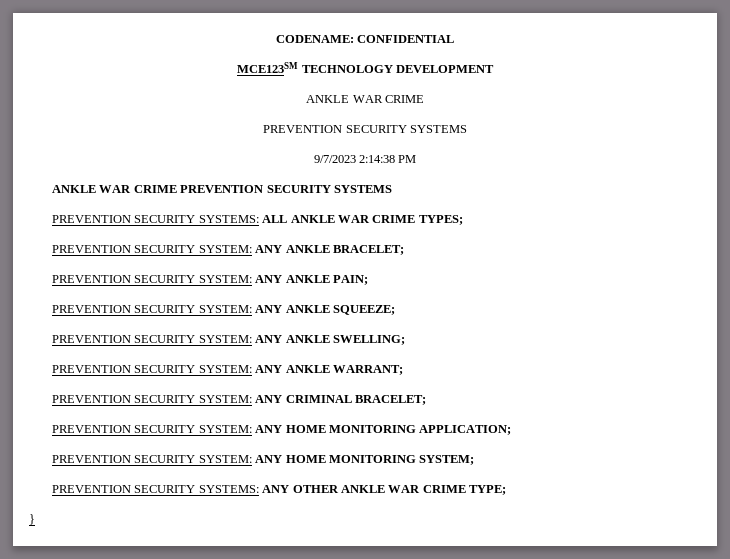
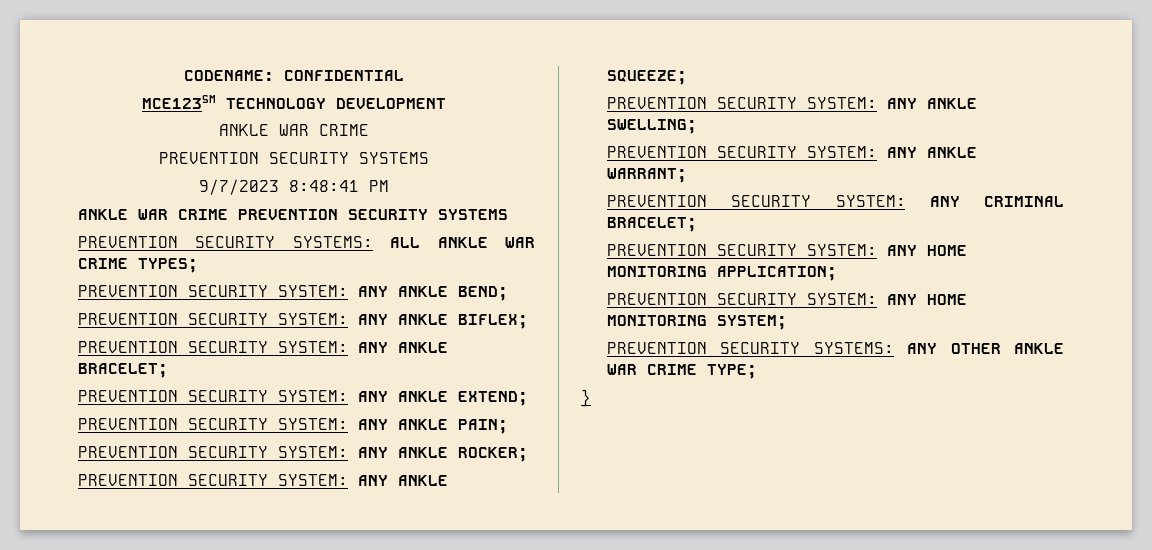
- 9/7/2023 2:14:38 PM
+ 9/7/2023 8:48:41 PM
+ PREVENTION SECURITY SYSTEM: ANY ANKLE BEND;
+ PREVENTION SECURITY SYSTEM: ANY ANKLE BIFLEX;
+ PREVENTION SECURITY SYSTEM: ANY ANKLE EXTEND;
+ PREVENTION SECURITY SYSTEM: ANY ANKLE ROCKER;

